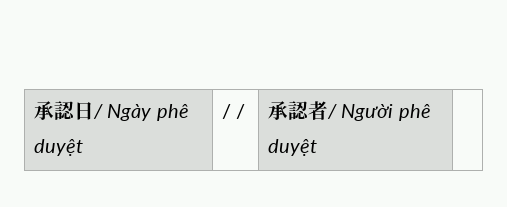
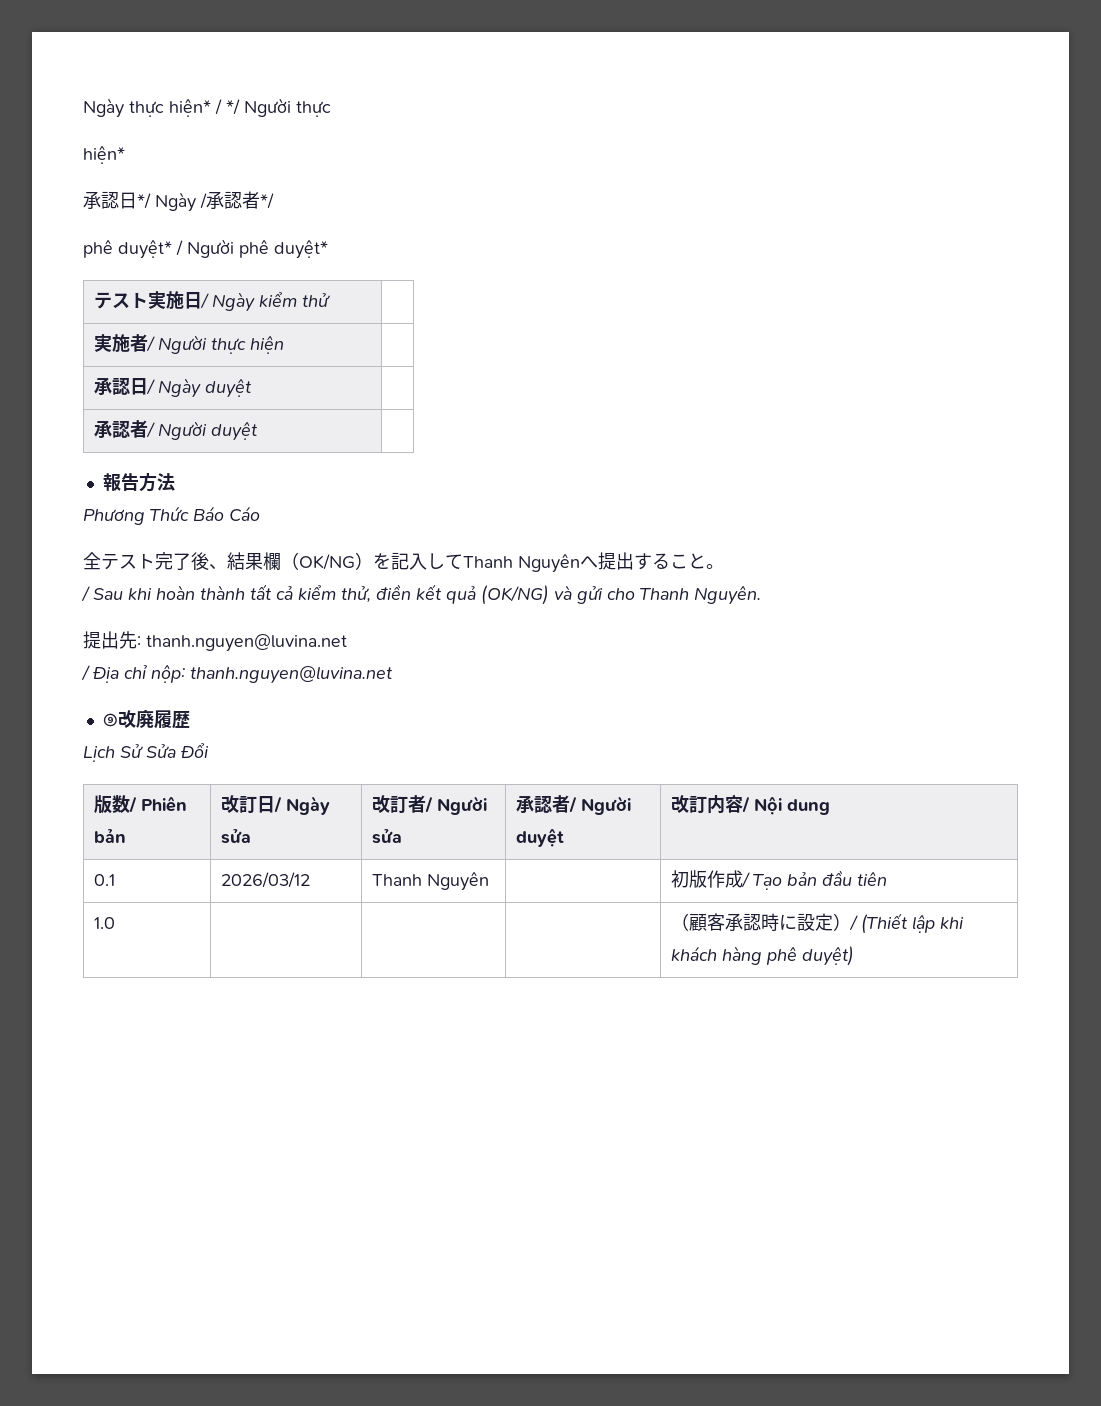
+ Ngày thực hiện* / */ Người thực
+ hiện*
+ 承認日*/ Ngày /承認者*/
+ phê duyệt* / Người phê duyệt*
+ テスト実施日/ Ngày kiểm thử |
+ 実施者/ Người thực hiện |
- 承認日/ Ngày phê duyệt | / / | 承認者/ Người phê duyệt |
+ 承認日/ Ngày duyệt |
+ 承認者/ Người duyệt |
+ 報告方法
+ Phương Thức Báo Cáo
+ 全テスト完了後、結果欄（OK/NG）を記入してThanh Nguyênへ提出すること。
+ / Sau khi hoàn thành tất cả kiểm thử, điền kết quả (OK/NG) và gửi cho Thanh Nguyên.
+ 提出先: thanh.nguyen@luvina.net
+ / Địa chỉ nộp: thanh.nguyen@luvina.net
+ ⑨改廃履歴
+ Lịch Sử Sửa Đổi
+ 版数/ Phiên bản | 改訂日/ Ngày sửa | 改訂者/ Người sửa | 承認者/ Người duyệt | 改訂内容/ Nội dung
+ 0.1 | 2026/03/12 | Thanh Nguyên | | 初版作成/ Tạo bản đầu tiên
+ 1.0 | | | | （顧客承認時に設定）/ (Thiết lập khi khách hàng phê duyệt)

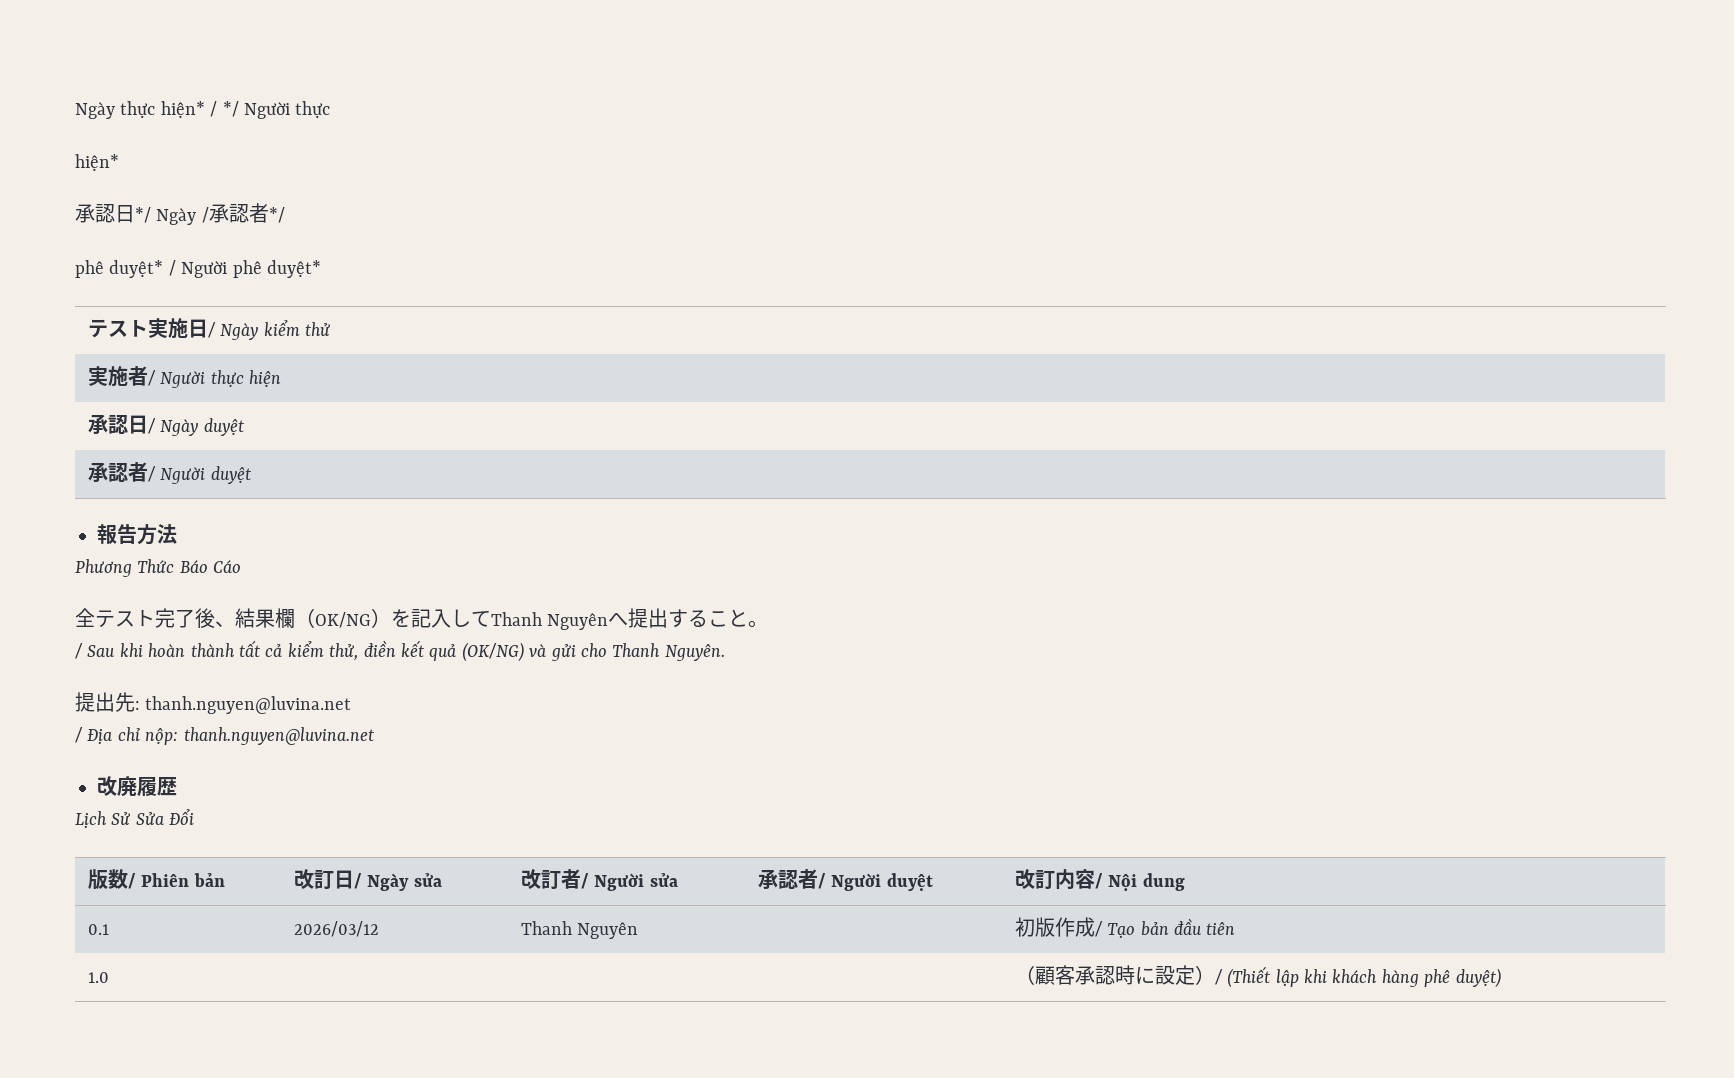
- ⑨改廃履歴
+ 改廃履歴

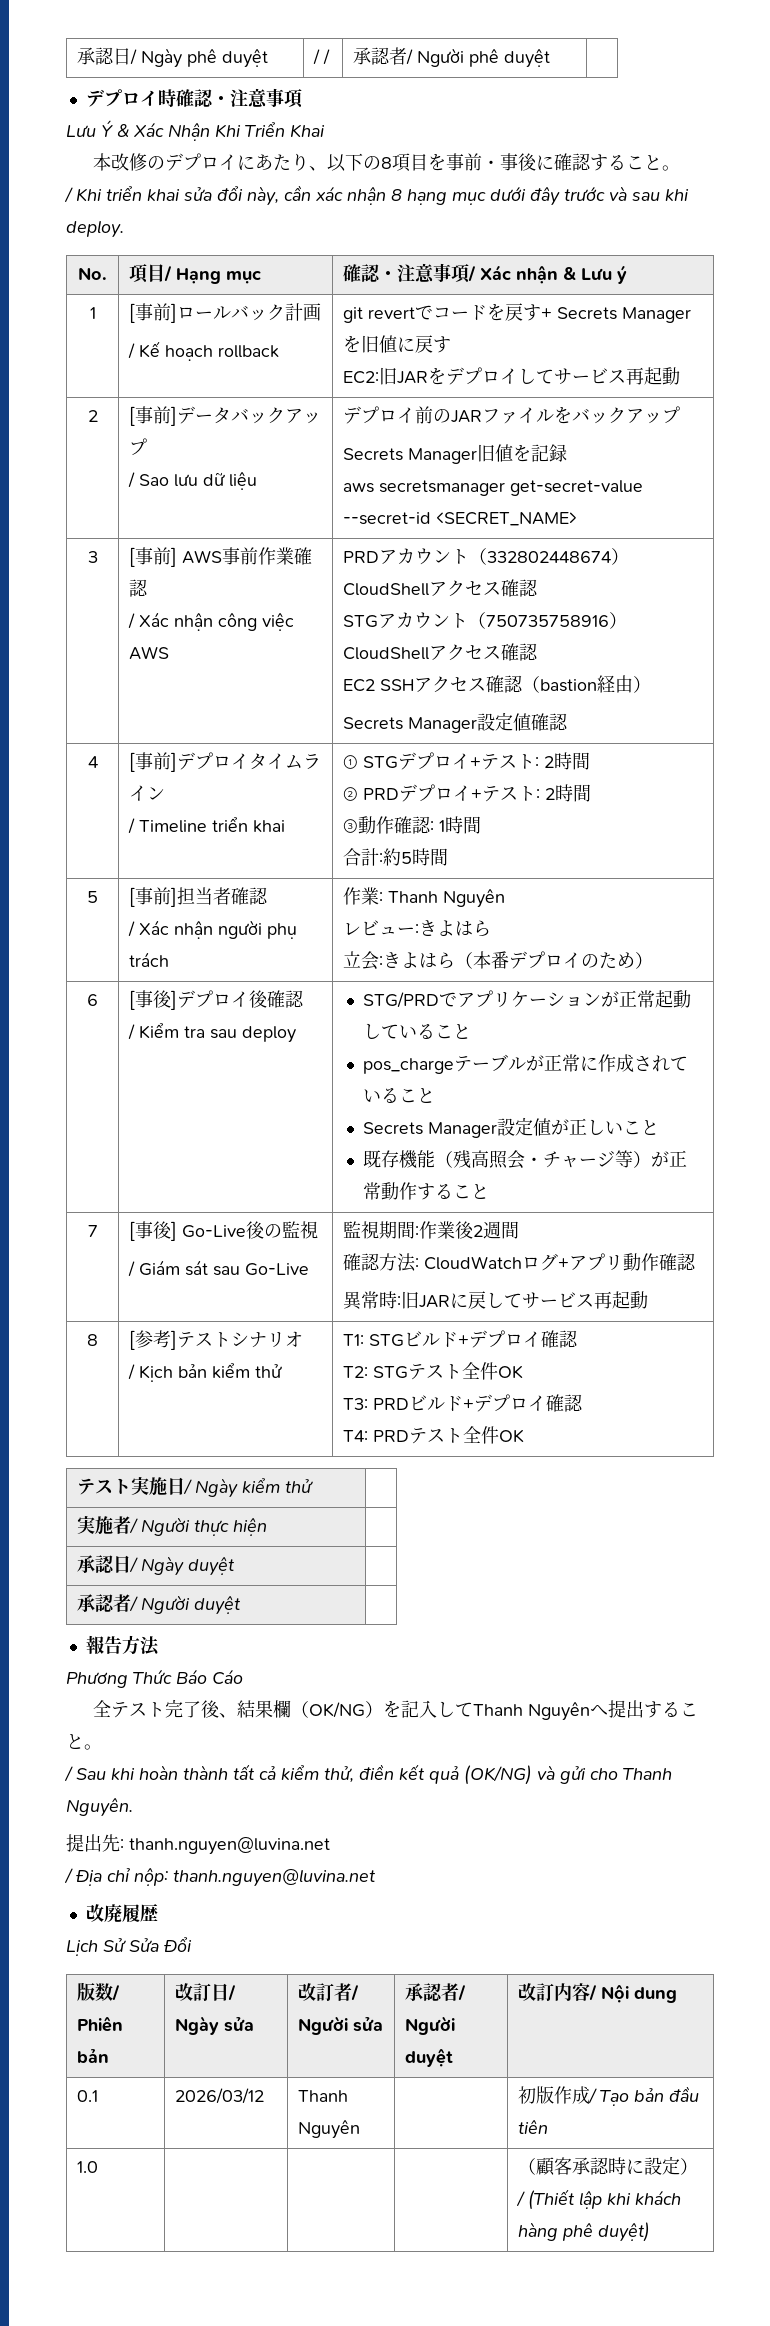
- Ngày thực hiện* / */ Người thực
- hiện*
- 承認日*/ Ngày /承認者*/
- phê duyệt* / Người phê duyệt*
+ 承認日/ Ngày phê duyệt | / / | 承認者/ Người phê duyệt |
+ デプロイ時確認・注意事項
+ Lưu Ý & Xác Nhận Khi Triển Khai
+ 本改修のデプロイにあたり、以下の8項目を事前・事後に確認すること。
+ / Khi triển khai sửa đổi này, cần xác nhận 8 hạng mục dưới đây trước và sau khi deploy.
+ No. | 項目/ Hạng mục | 確認・注意事項/ Xác nhận & Lưu ý
+ 1 | [事前]ロールバック計画
+ / Kế hoạch rollback | git revertでコードを戻す+ Secrets Managerを旧値に戻す
+ EC2:旧JARをデプロイしてサービス再起動
+ 2 | [事前]データバックアップ
+ / Sao lưu dữ liệu | デプロイ前のJARファイルをバックアップ
+ Secrets Manager旧値を記録
+ aws secretsmanager get-secret-value --secret-id <SECRET_NAME>
+ 3 | [事前] AWS事前作業確認
+ / Xác nhận công việc AWS | PRDアカウント（332802448674）CloudShellアクセス確認
+ STGアカウント（750735758916）CloudShellアクセス確認
+ EC2 SSHアクセス確認（bastion経由）
+ Secrets Manager設定値確認
+ 4 | [事前]デプロイタイムライン
+ / Timeline triển khai | ① STGデプロイ+テスト: 2時間
+ ② PRDデプロイ+テスト: 2時間
+ ③動作確認: 1時間
+ 合計:約5時間
+ 5 | [事前]担当者確認
+ / Xác nhận người phụ trách | 作業: Thanh Nguyên
+ レビュー:きよはら
+ 立会:きよはら（本番デプロイのため）
+ 6 | [事後]デプロイ後確認
+ / Kiểm tra sau deploy | STG/PRDでアプリケーションが正常起動していること
+ pos_chargeテーブルが正常に作成されていること
+ Secrets Manager設定値が正しいこと
+ 既存機能（残高照会・チャージ等）が正常動作すること
+ 7 | [事後] Go-Live後の監視
+ / Giám sát sau Go-Live | 監視期間:作業後2週間
+ 確認方法: CloudWatchログ+アプリ動作確認
+ 異常時:旧JARに戻してサービス再起動
+ 8 | [参考]テストシナリオ
+ / Kịch bản kiểm thử | T1: STGビルド+デプロイ確認
+ T2: STGテスト全件OK
+ T3: PRDビルド+デプロイ確認
+ T4: PRDテスト全件OK

